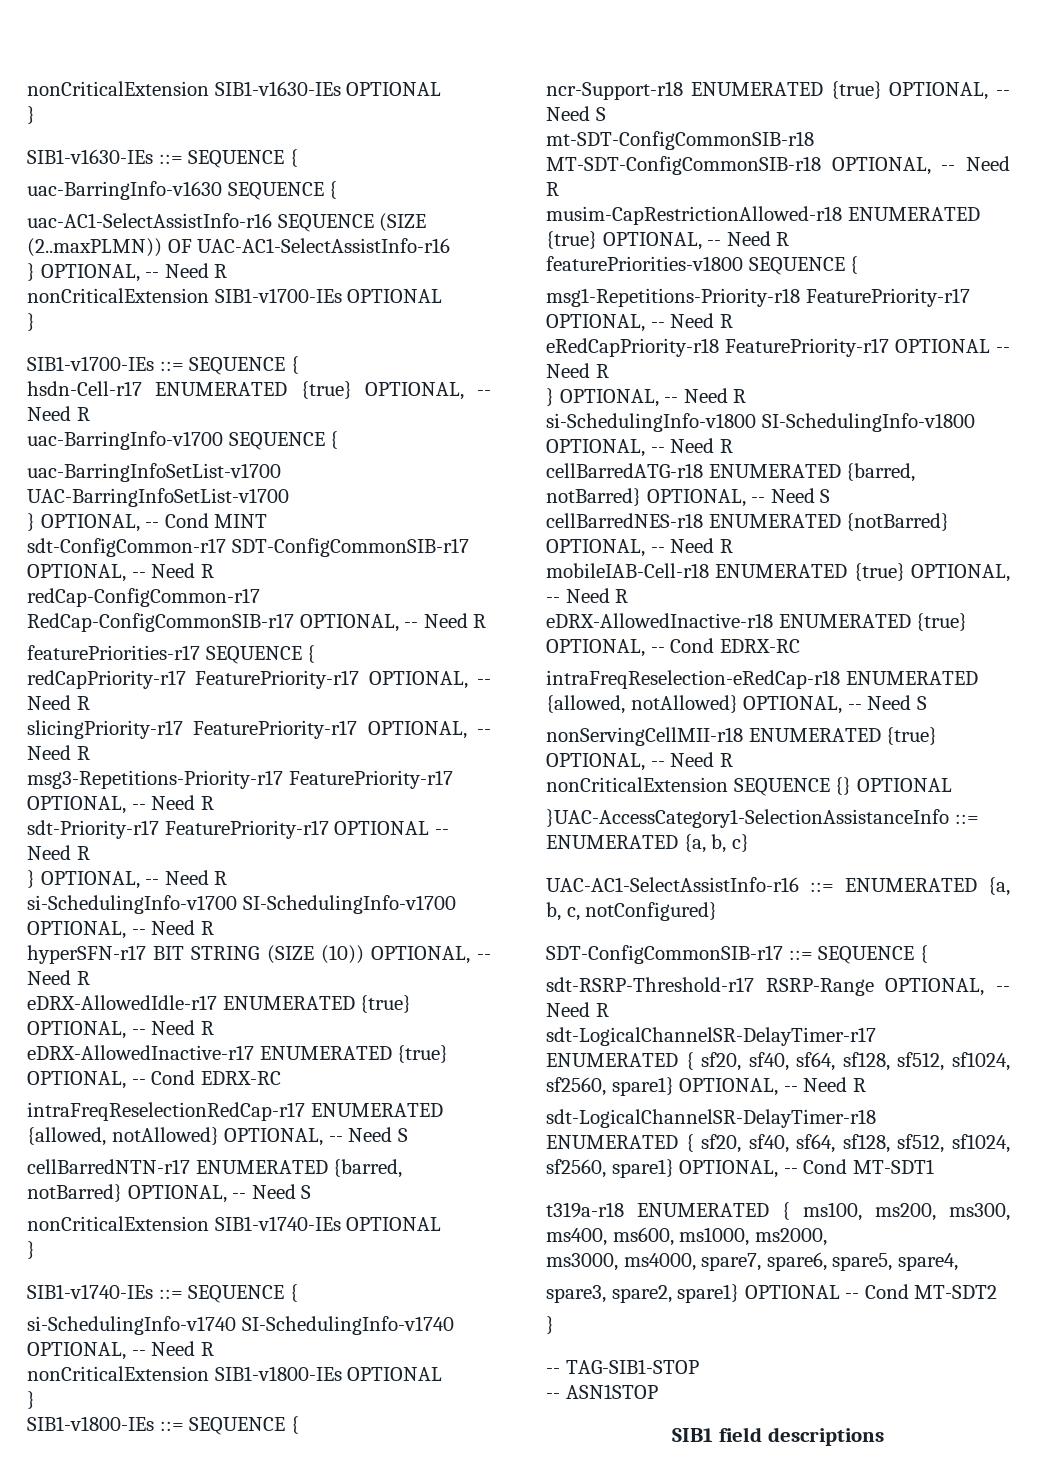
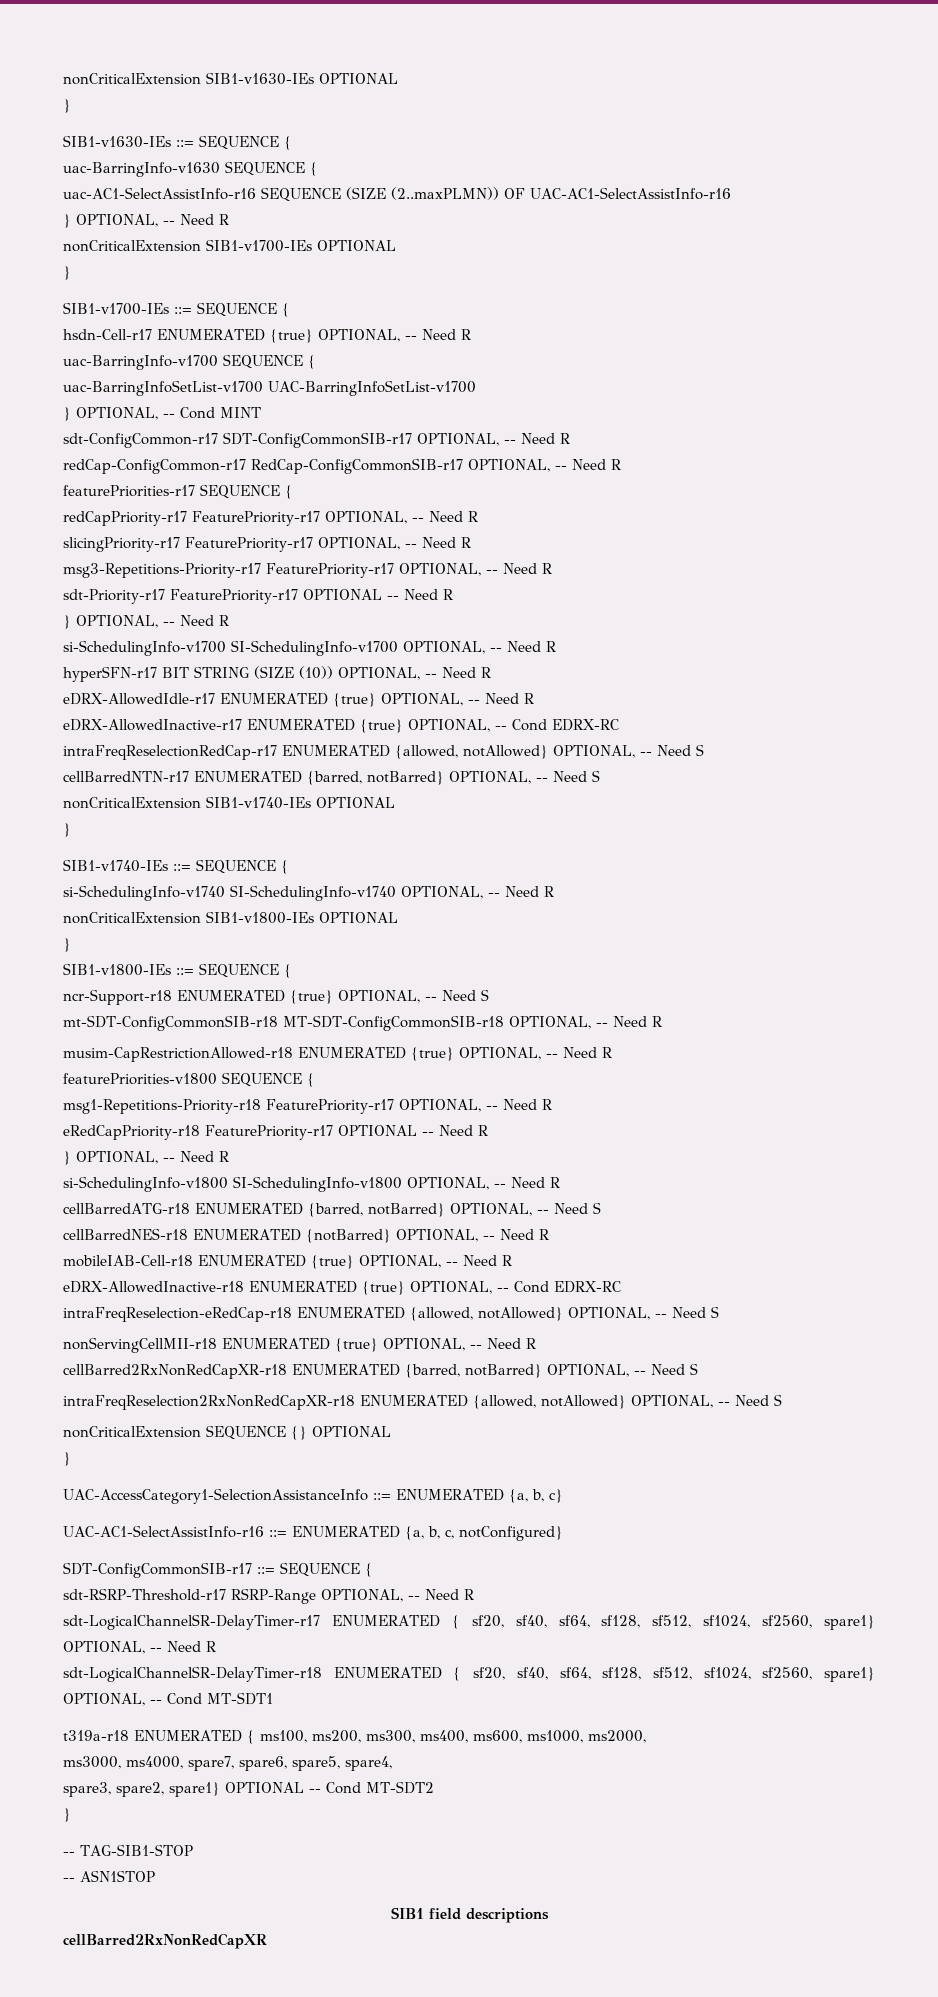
+ cellBarred2RxNonRedCapXR-r18 ENUMERATED {barred, notBarred} OPTIONAL, -- Need S
+ intraFreqReselection2RxNonRedCapXR-r18 ENUMERATED {allowed, notAllowed} OPTIONAL, -- Need S
  nonCriticalExtension SEQUENCE {} OPTIONAL
- }UAC-AccessCategory1-SelectionAssistanceInfo ::= ENUMERATED {a, b, c}
+ }
+ UAC-AccessCategory1-SelectionAssistanceInfo ::= ENUMERATED {a, b, c}
+ cellBarred2RxNonRedCapXR

